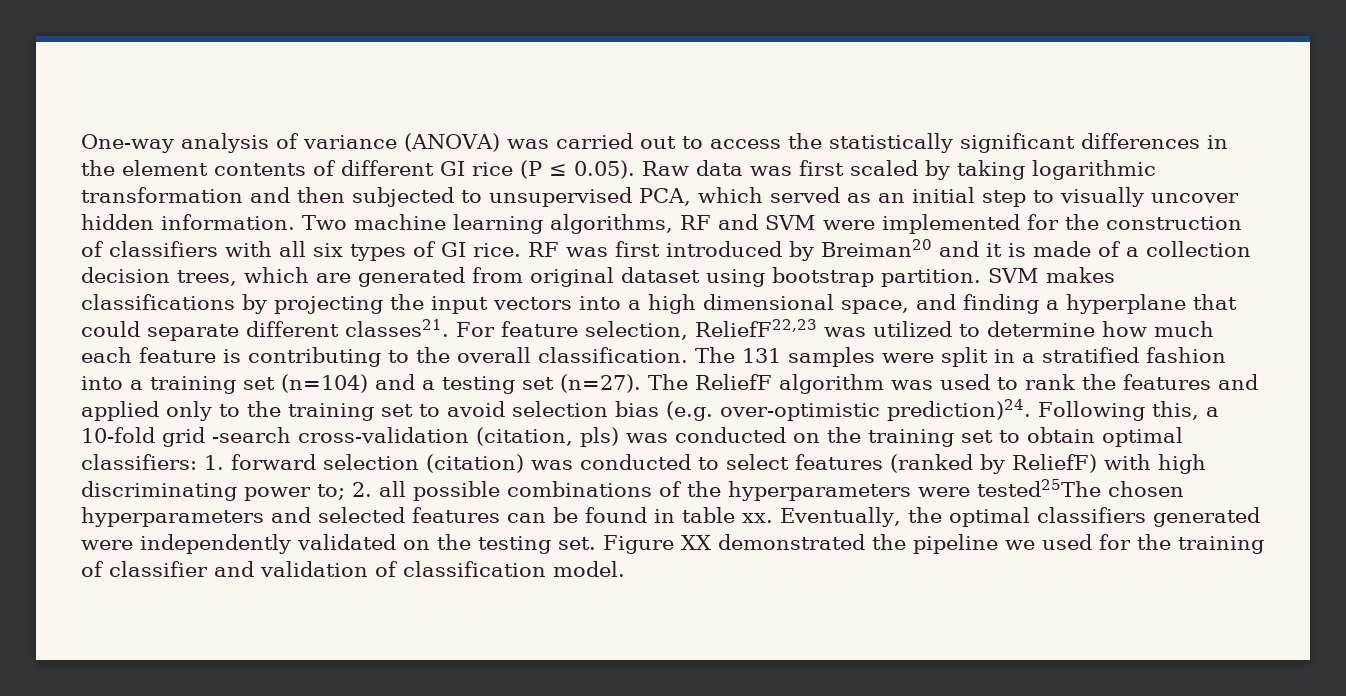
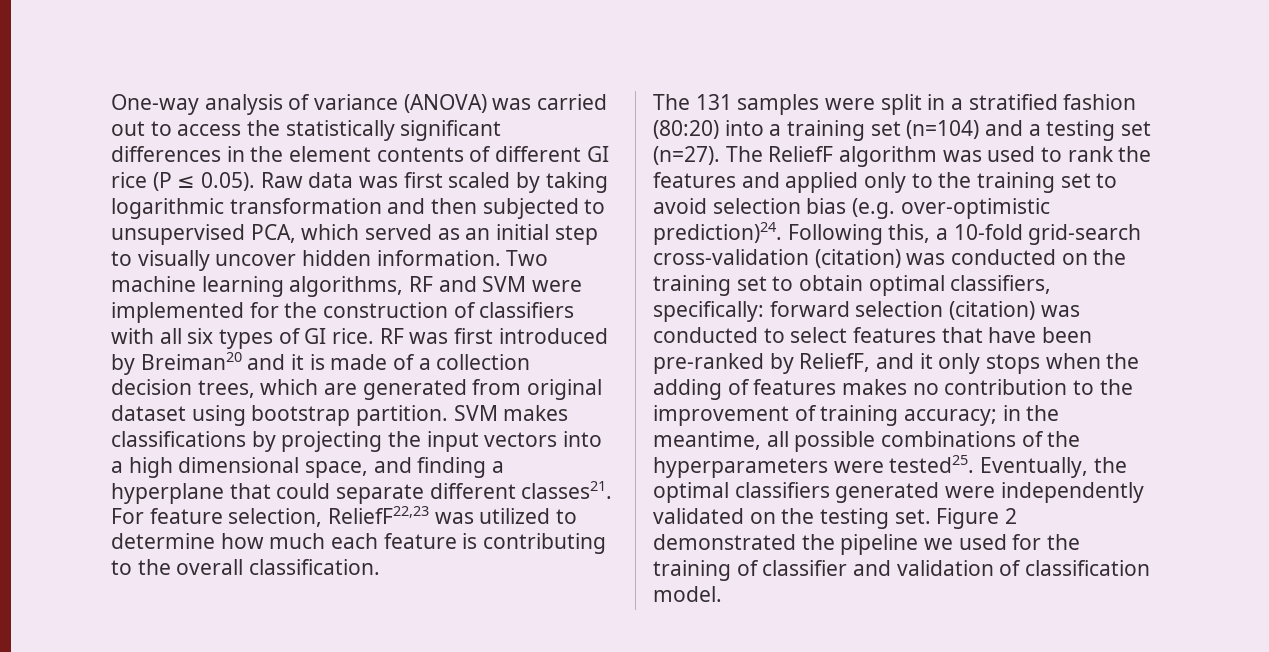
- For feature selection, ReliefF22,23 was utilized to determine how much each feature is contributing to the overall classification. The 131 samples were split in a stratified fashion into a training set (n=104) and a testing set (n=27).
+ For feature selection, ReliefF22,23 was utilized to determine how much each feature is contributing to the overall classification.
+ The 131 samples were split in a stratified fashion (80:20) into a training set (n=104) and a testing set (n=27).
- Following this, a 10-fold grid -search cross-validation (citation, pls) was conducted on the training set to obtain optimal classifiers: 1. forward selection (citation) was conducted to select features (ranked by ReliefF) with high discriminating power to; 2. all possible combinations of the hyperparameters were tested25The chosen hyperparameters and selected features can be found in table xx.
+ Following this, a 10-fold grid-search cross-validation (citation) was conducted on the training set to obtain optimal classifiers, specifically: forward selection (citation) was conducted to select features that have been pre-ranked by ReliefF, and it only stops when the adding of features makes no contribution to the improvement of training accuracy; in the meantime, all possible combinations of the hyperparameters were tested25.
- Figure XX demonstrated the pipeline we used for the training of classifier and validation of classification model.
+ Figure 2 demonstrated the pipeline we used for the training of classifier and validation of classification model.

